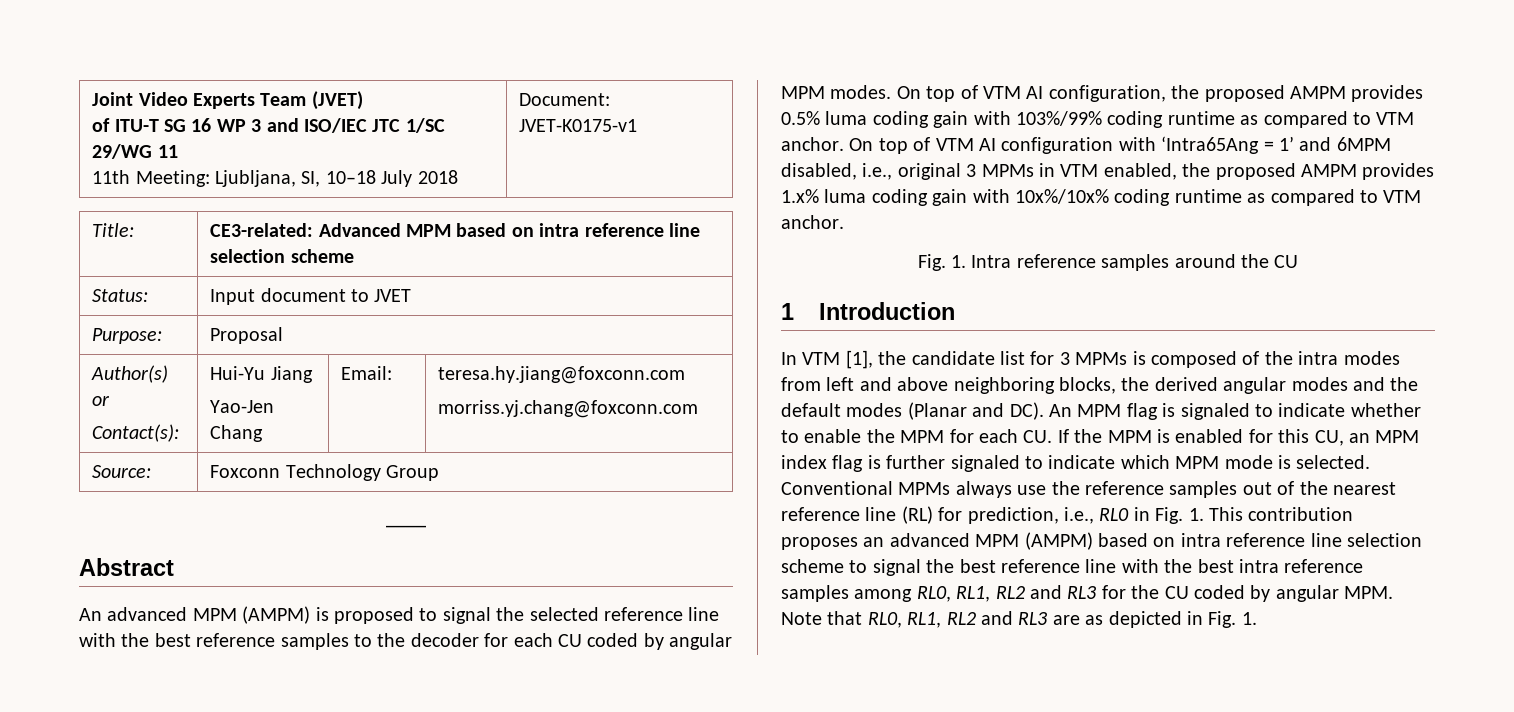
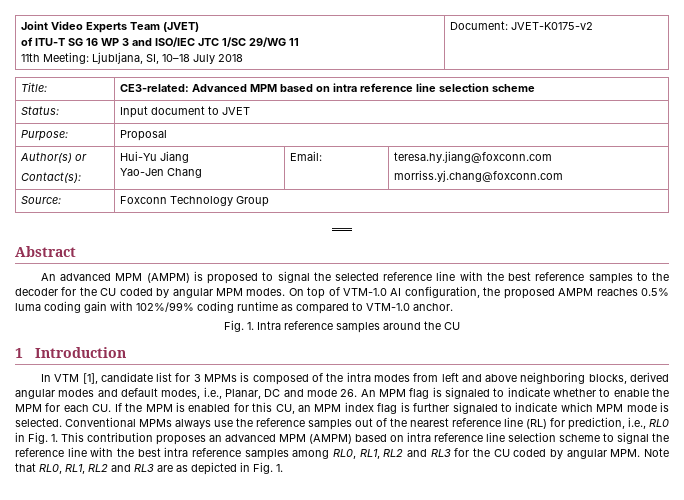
  Joint Video Experts Team (JVET)
  of ITU-T SG 16 WP 3 and ISO/IEC JTC 1/SC 29/WG 11
- 11th Meeting: Ljubljana, SI, 10–18 July 2018 | Document: JVET-K0175-v1
+ 11th Meeting: Ljubljana, SI, 10–18 July 2018 | Document: JVET-K0175-v2
- An advanced MPM (AMPM) is proposed to signal the selected reference line with the best reference samples to the decoder for each CU coded by angular MPM modes.
+ An advanced MPM (AMPM) is proposed to signal the selected reference line with the best reference samples to the decoder for the CU coded by angular MPM modes.
- On top of VTM AI configuration, the proposed AMPM provides 0.5% luma coding gain with 103%/99% coding runtime as compared to VTM anchor. On top of VTM AI configuration with ‘Intra65Ang = 1’ and 6MPM disabled, i.e., original 3 MPMs in VTM enabled, the proposed AMPM provides 1.x% luma coding gain with 10x%/10x% coding runtime as compared to VTM anchor.
+ On top of VTM-1.0 AI configuration, the proposed AMPM reaches 0.5% luma coding gain with 102%/99% coding runtime as compared to VTM-1.0 anchor.
- In VTM [1], the candidate list for 3 MPMs is composed of the intra modes from left and above neighboring blocks, the derived angular modes and the default modes (Planar and DC). An MPM flag is signaled to indicate whether to enable the MPM for each CU. If the MPM is enabled for this CU, an MPM index flag is further signaled to indicate which MPM mode is selected.
+ In VTM [1], candidate list for 3 MPMs is composed of the intra modes from left and above neighboring blocks, derived angular modes and default modes, i.e., Planar, DC and mode 26. An MPM flag is signaled to indicate whether to enable the MPM for each CU. If the MPM is enabled for this CU, an MPM index flag is further signaled to indicate which MPM mode is selected.
- Conventional MPMs always use the reference samples out of the nearest reference line (RL) for prediction, i.e., RL0 in Fig. 1. This contribution proposes an advanced MPM (AMPM) based on intra reference line selection scheme to signal the best reference line with the best intra reference samples among RL0, RL1, RL2 and RL3 for the CU coded by angular MPM. Note that RL0, RL1, RL2 and RL3 are as depicted in Fig. 1.
+ Conventional MPMs always use the reference samples out of the nearest reference line (RL) for prediction, i.e., RL0 in Fig. 1. This contribution proposes an advanced MPM (AMPM) based on intra reference line selection scheme to signal the reference line with the best intra reference samples among RL0, RL1, RL2 and RL3 for the CU coded by angular MPM. Note that RL0, RL1, RL2 and RL3 are as depicted in Fig. 1.

